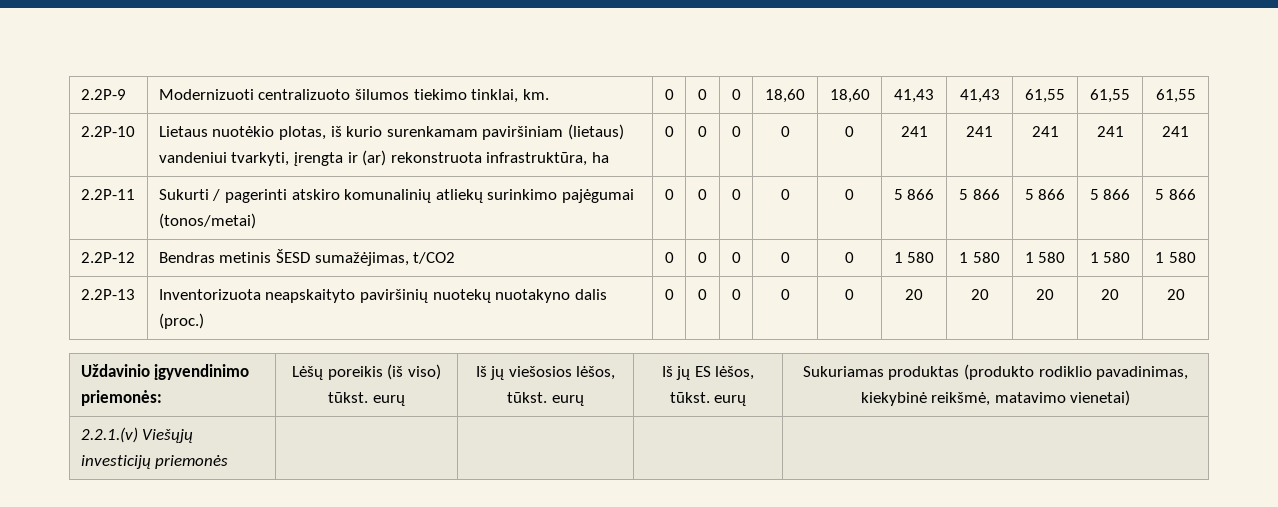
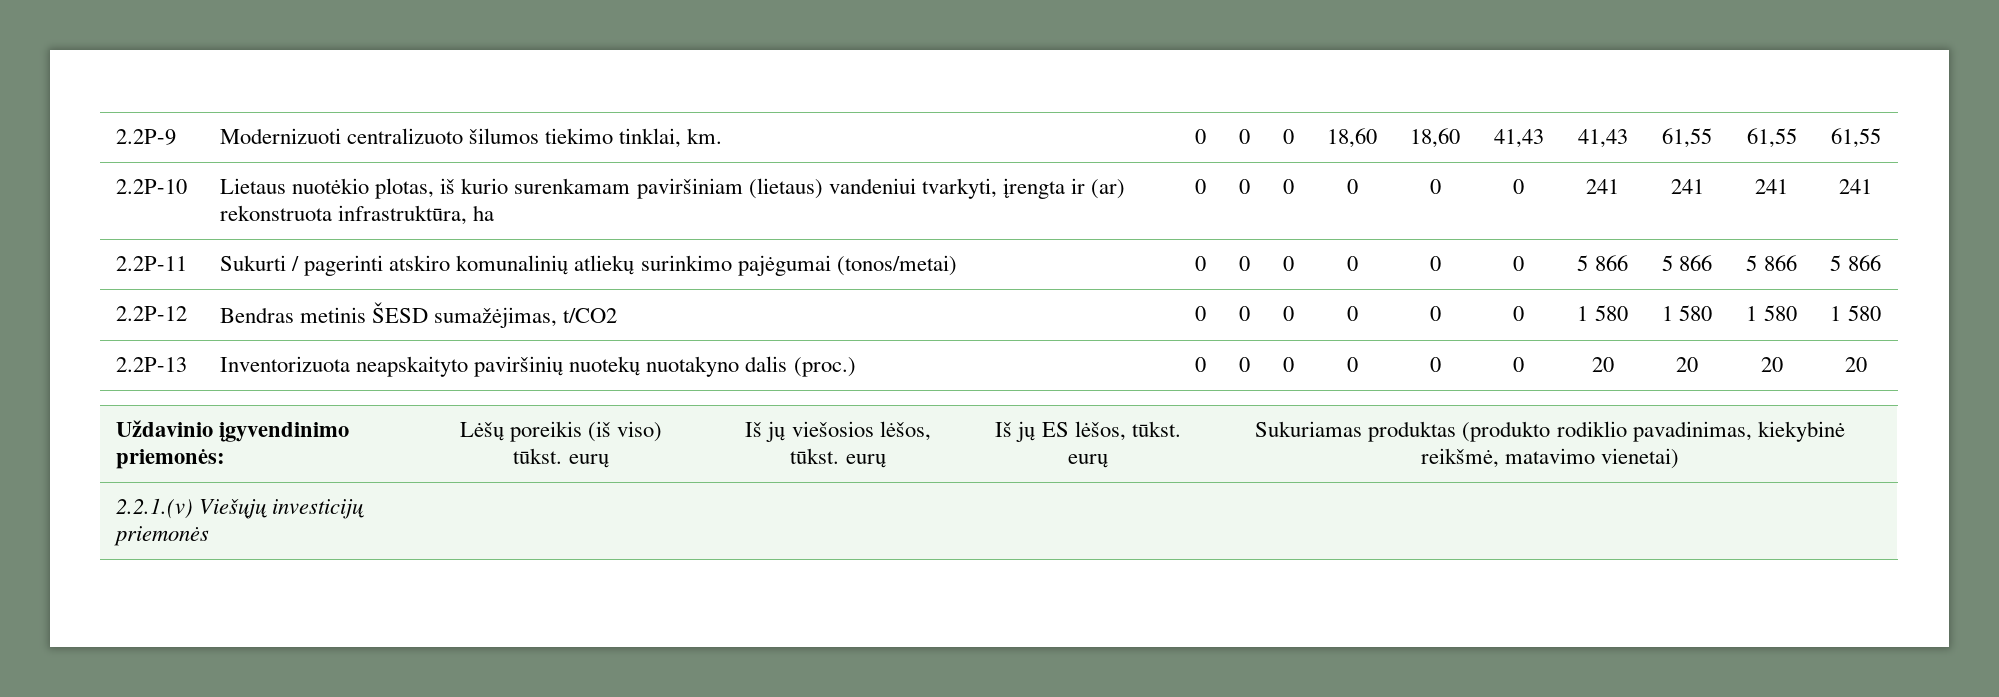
- 2.2P-10 | Lietaus nuotėkio plotas, iš kurio surenkamam paviršiniam (lietaus) vandeniui tvarkyti, įrengta ir (ar) rekonstruota infrastruktūra, ha | 0 | 0 | 0 | 0 | 0 | 241 | 241 | 241 | 241 | 241
+ 2.2P-10 | Lietaus nuotėkio plotas, iš kurio surenkamam paviršiniam (lietaus) vandeniui tvarkyti, įrengta ir (ar) rekonstruota infrastruktūra, ha | 0 | 0 | 0 | 0 | 0 | 0 | 241 | 241 | 241 | 241
- 2.2P-11 | Sukurti / pagerinti atskiro komunalinių atliekų surinkimo pajėgumai (tonos/metai) | 0 | 0 | 0 | 0 | 0 | 5 866 | 5 866 | 5 866 | 5 866 | 5 866
+ 2.2P-11 | Sukurti / pagerinti atskiro komunalinių atliekų surinkimo pajėgumai (tonos/metai) | 0 | 0 | 0 | 0 | 0 | 0 | 5 866 | 5 866 | 5 866 | 5 866
- 2.2P-12 | Bendras metinis ŠESD sumažėjimas, t/CO2 | 0 | 0 | 0 | 0 | 0 | 1 580 | 1 580 | 1 580 | 1 580 | 1 580
+ 2.2P-12 | Bendras metinis ŠESD sumažėjimas, t/CO2 | 0 | 0 | 0 | 0 | 0 | 0 | 1 580 | 1 580 | 1 580 | 1 580
- 2.2P-13 | Inventorizuota neapskaityto paviršinių nuotekų nuotakyno dalis (proc.) | 0 | 0 | 0 | 0 | 0 | 20 | 20 | 20 | 20 | 20
+ 2.2P-13 | Inventorizuota neapskaityto paviršinių nuotekų nuotakyno dalis (proc.) | 0 | 0 | 0 | 0 | 0 | 0 | 20 | 20 | 20 | 20

